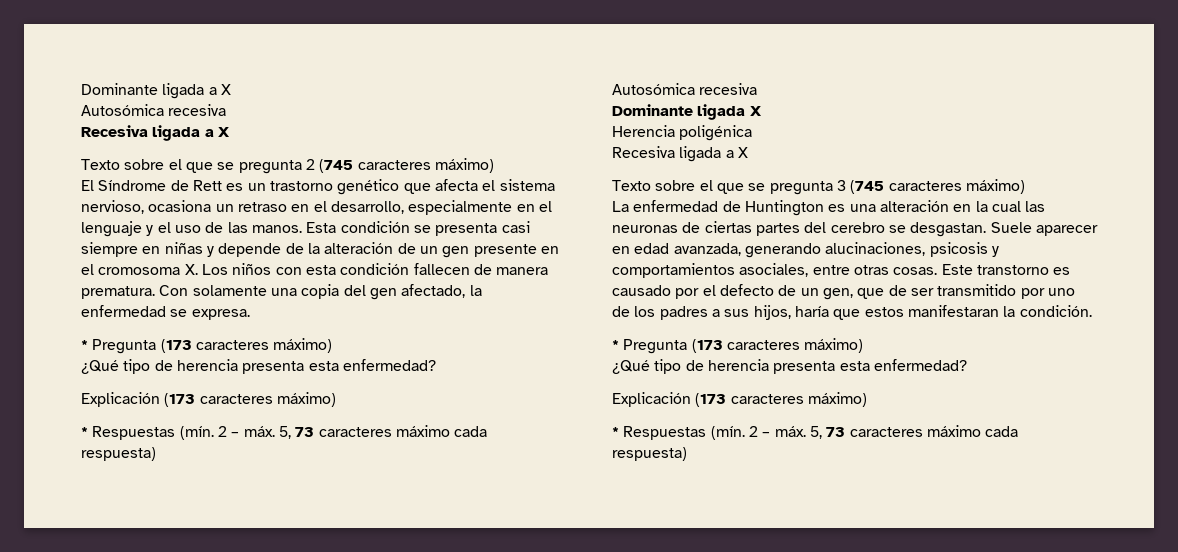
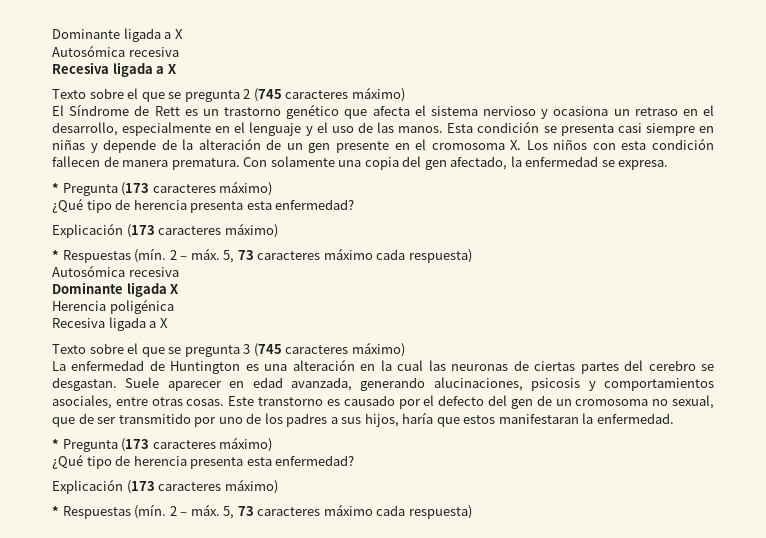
- El Síndrome de Rett es un trastorno genético que afecta el sistema nervioso, ocasiona un retraso en el desarrollo, especialmente en el lenguaje y el uso de las manos.
+ El Síndrome de Rett es un trastorno genético que afecta el sistema nervioso y ocasiona un retraso en el desarrollo, especialmente en el lenguaje y el uso de las manos.
- Este transtorno es causado por el defecto de un gen, que de ser transmitido por uno de los padres a sus hijos, haría que estos manifestaran la condición.
+ Este transtorno es causado por el defecto del gen de un cromosoma no sexual, que de ser transmitido por uno de los padres a sus hijos, haría que estos manifestaran la enfermedad.

